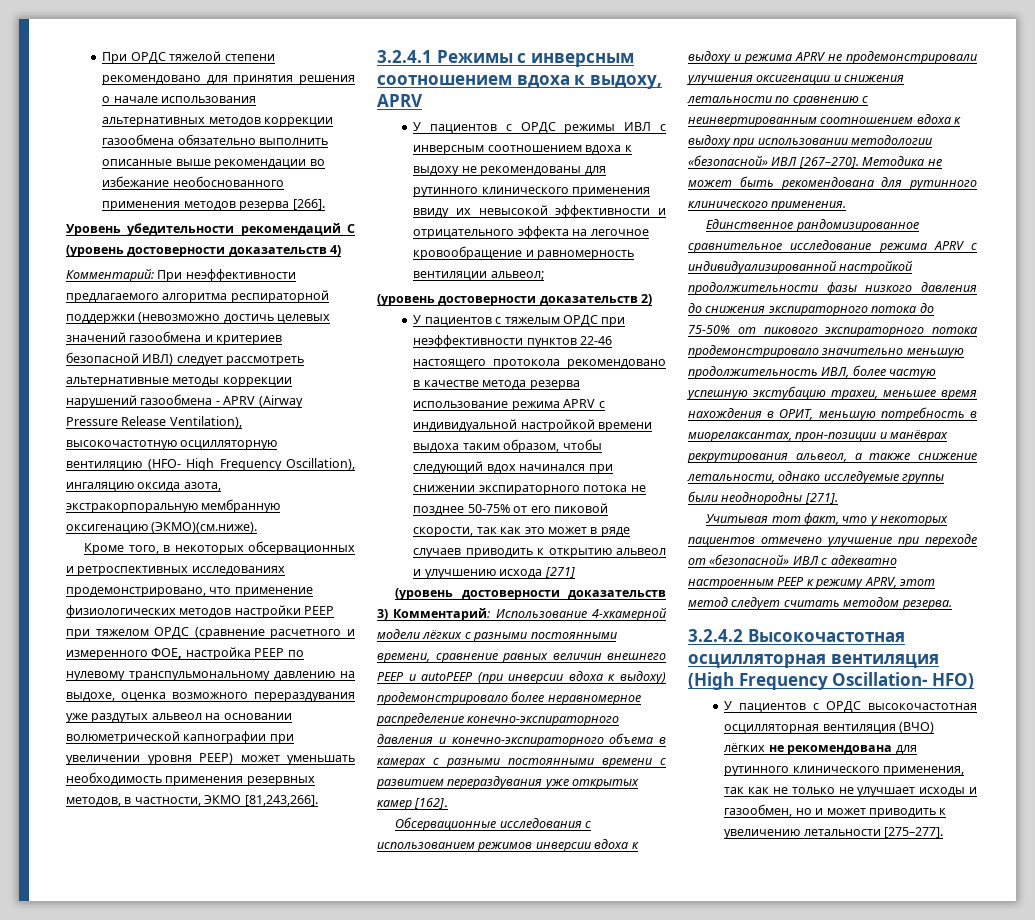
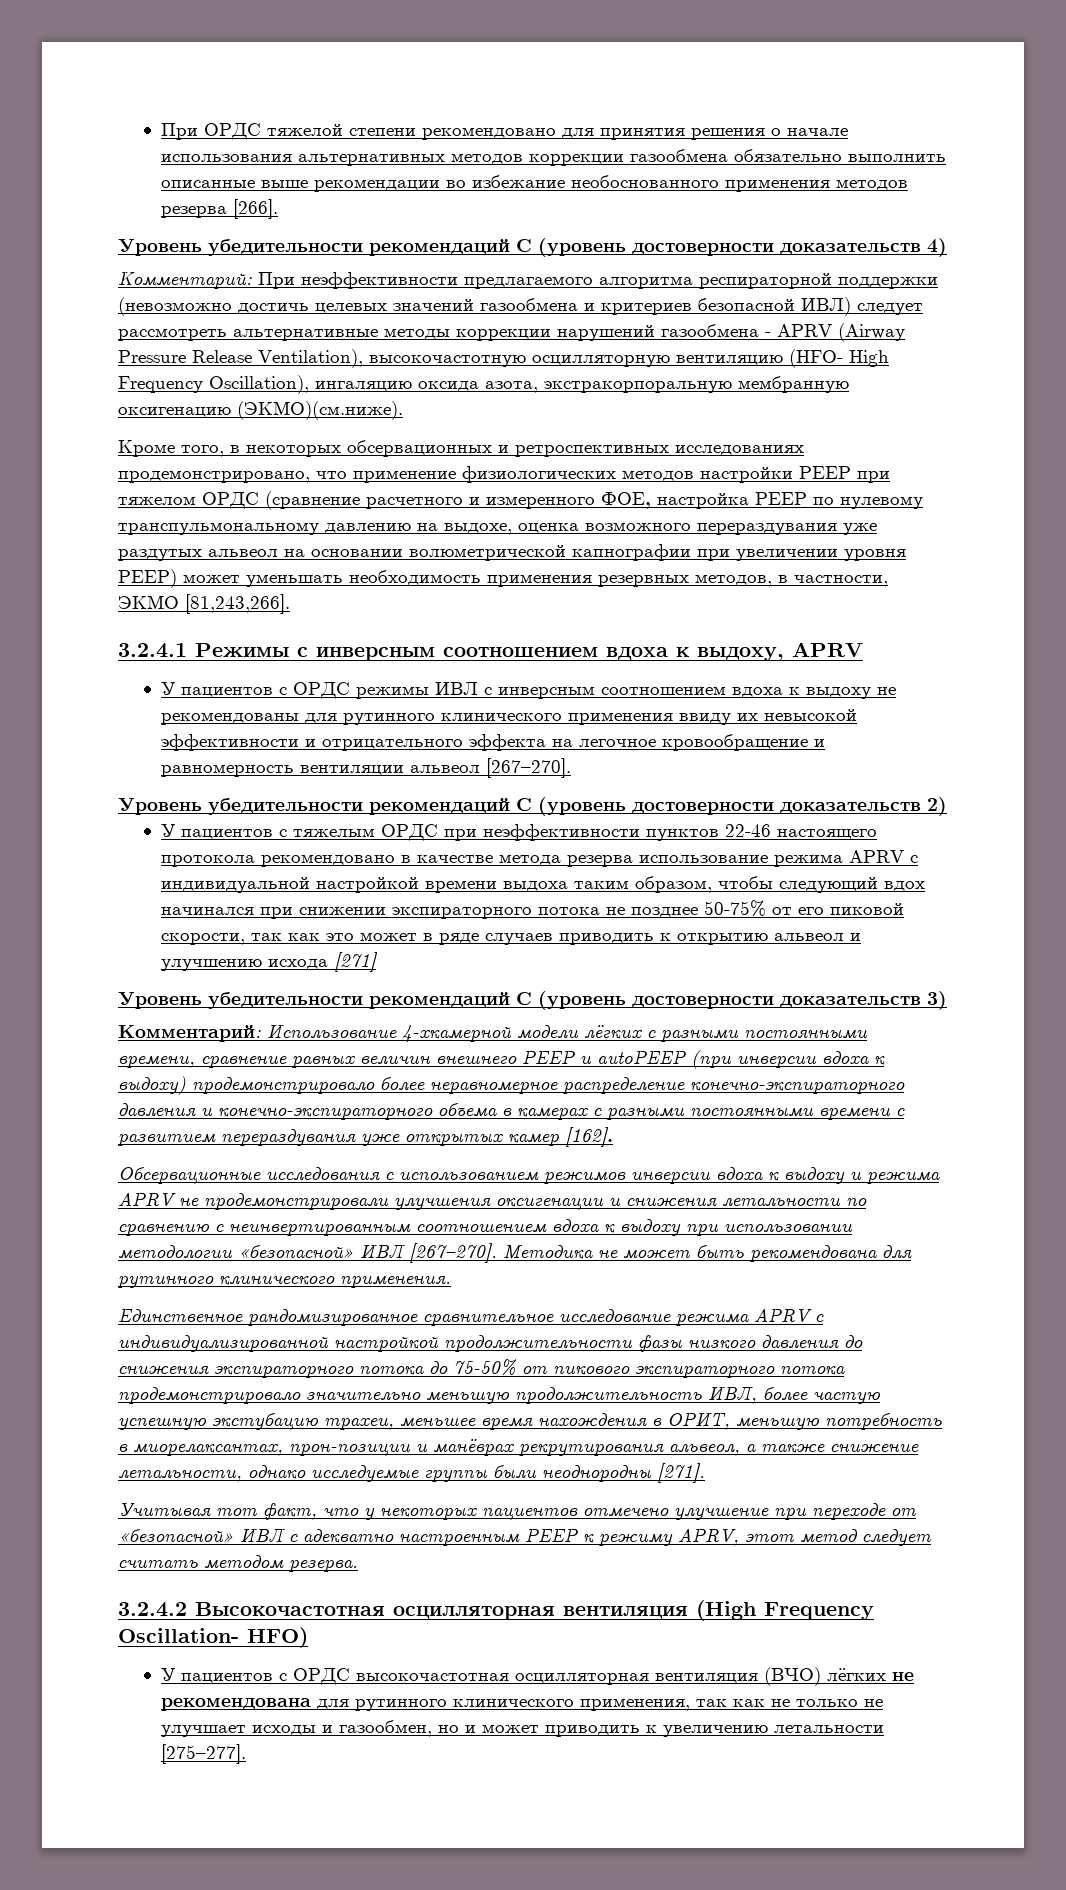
- У пациентов с ОРДС режимы ИВЛ с инверсным соотношением вдоха к выдоху не рекомендованы для рутинного клинического применения ввиду их невысокой эффективности и отрицательного эффекта на легочное кровообращение и равномерность вентиляции альвеол;
- (уровень достоверности доказательств 2)
+ У пациентов с ОРДС режимы ИВЛ с инверсным соотношением вдоха к выдоху не рекомендованы для рутинного клинического применения ввиду их невысокой эффективности и отрицательного эффекта на легочное кровообращение и равномерность вентиляции альвеол [267–270].
+ Уровень убедительности рекомендаций С (уровень достоверности доказательств 2)
- (уровень достоверности доказательств 3) Комментарий: Использование 4-хкамерной модели лёгких с разными постоянными времени, сравнение равных величин внешнего РЕЕР и autoPEEP (при инверсии вдоха к выдоху) продемонстрировало более неравномерное распределение конечно-экспираторного давления и конечно-экспираторного объема в камерах с разными постоянными времени с развитием перераздувания уже открытых камер [162].
+ Уровень убедительности рекомендаций С (уровень достоверности доказательств 3)
+ Комментарий: Использование 4-хкамерной модели лёгких с разными постоянными времени, сравнение равных величин внешнего РЕЕР и autoPEEP (при инверсии вдоха к выдоху) продемонстрировало более неравномерное распределение конечно-экспираторного давления и конечно-экспираторного объема в камерах с разными постоянными времени с развитием перераздувания уже открытых камер [162].

